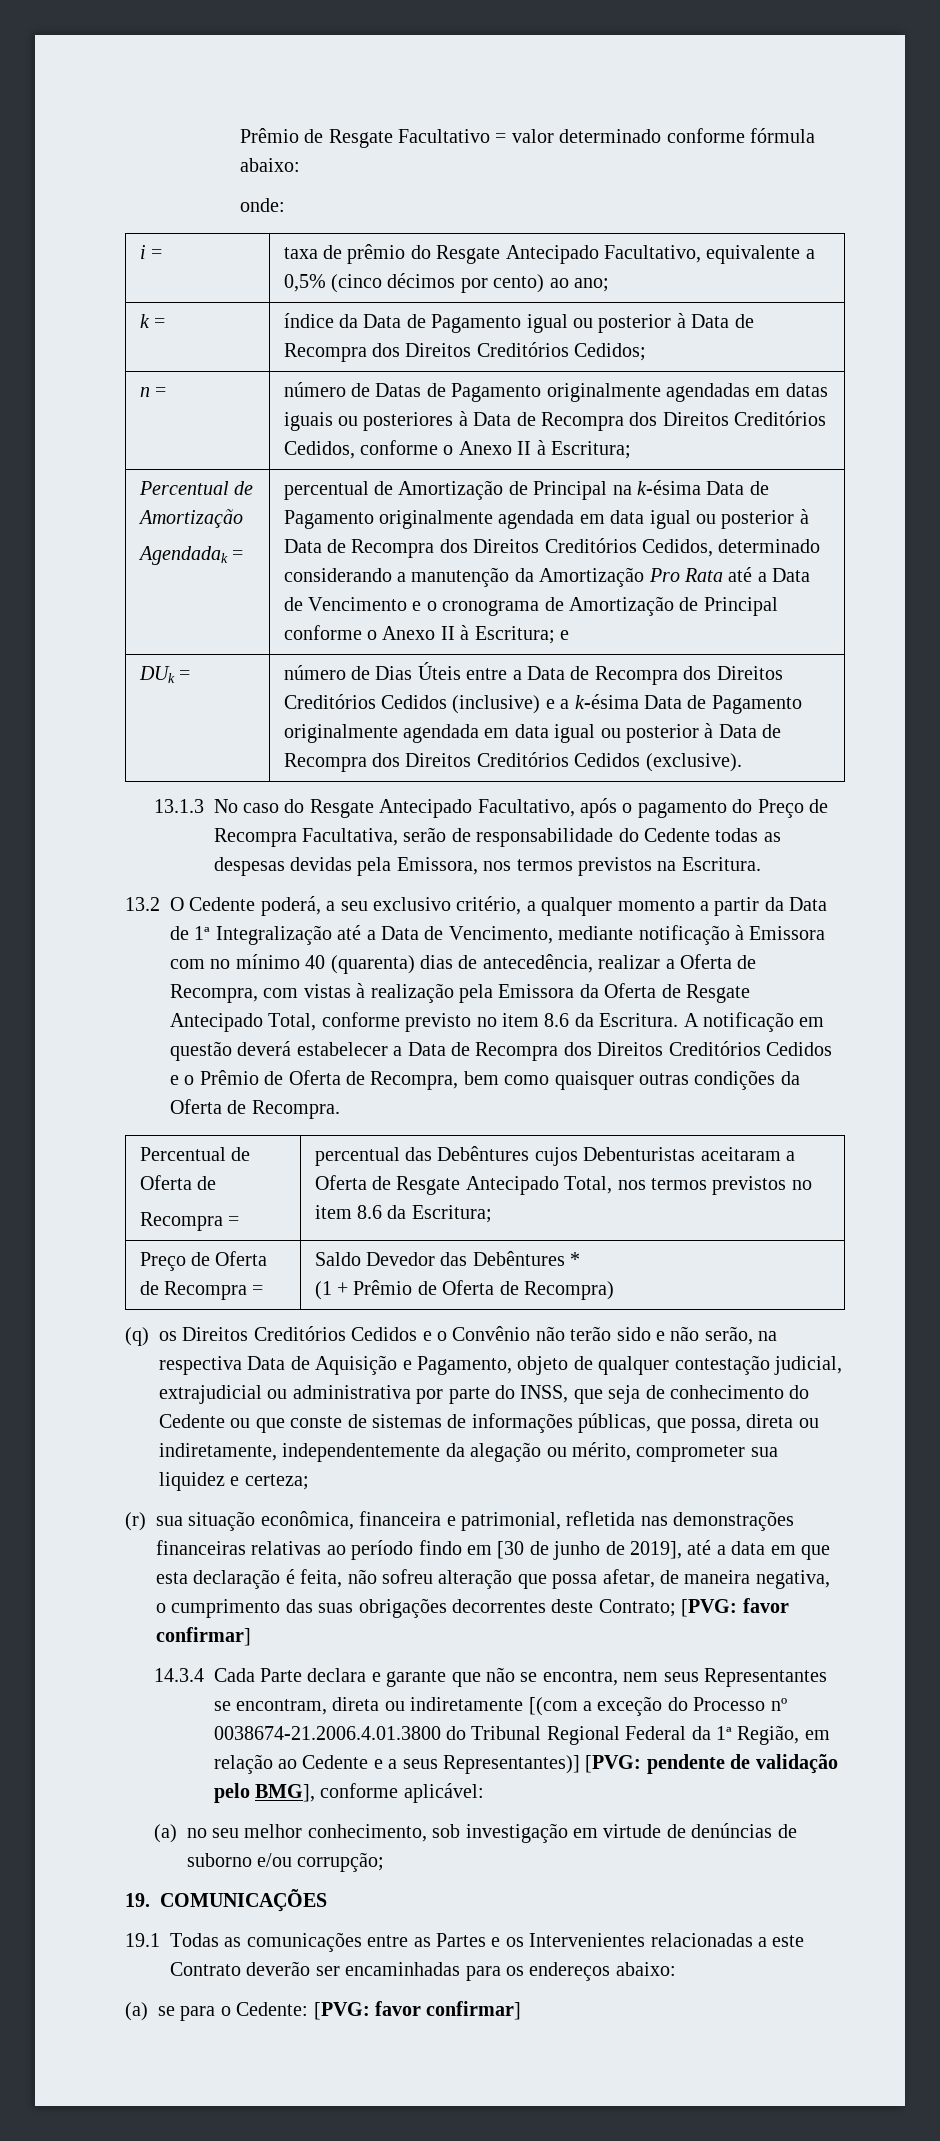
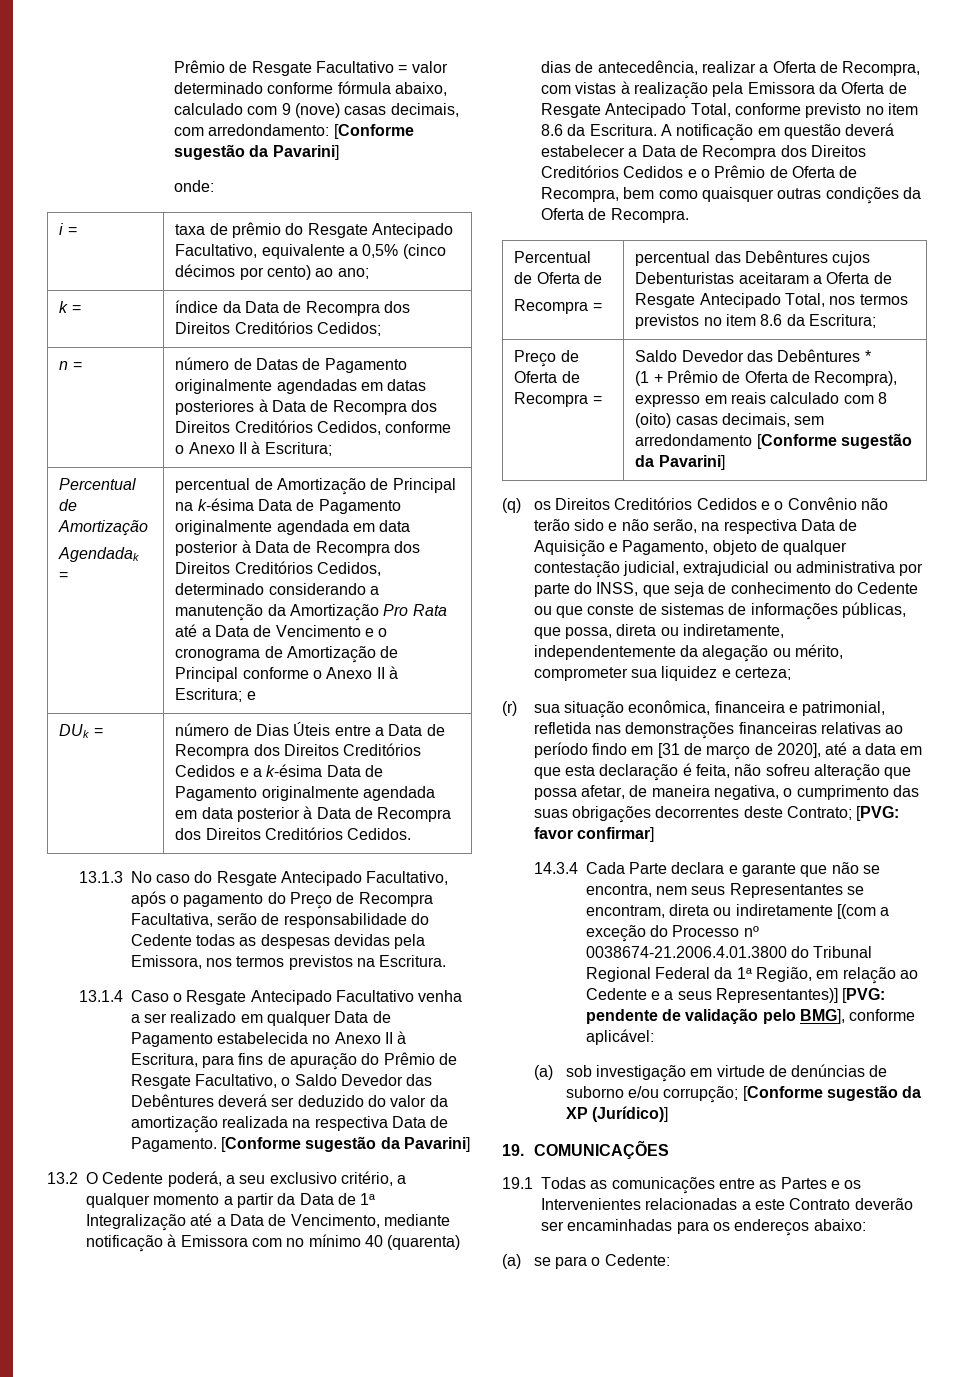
- Prêmio de Resgate Facultativo = valor determinado conforme fórmula abaixo:
+ Prêmio de Resgate Facultativo = valor determinado conforme fórmula abaixo, calculado com 9 (nove) casas decimais, com arredondamento: [Conforme sugestão da Pavarini]
- k = | índice da Data de Pagamento igual ou posterior à Data de Recompra dos Direitos Creditórios Cedidos;
+ k = | índice da Data de Recompra dos Direitos Creditórios Cedidos;
- n = | número de Datas de Pagamento originalmente agendadas em datas iguais ou posteriores à Data de Recompra dos Direitos Creditórios Cedidos, conforme o Anexo II à Escritura;
+ n = | número de Datas de Pagamento originalmente agendadas em datas posteriores à Data de Recompra dos Direitos Creditórios Cedidos, conforme o Anexo II à Escritura;
- percentual de Amortização de Principal na k-ésima Data de Pagamento originalmente agendada em data igual ou posterior à Data de Recompra dos Direitos Creditórios Cedidos, determinado considerando a manutenção da Amortização Pro Rata até a Data de Vencimento e o cronograma de Amortização de Principal conforme o Anexo II à Escritura; e
+ percentual de Amortização de Principal na k-ésima Data de Pagamento originalmente agendada em data posterior à Data de Recompra dos Direitos Creditórios Cedidos, determinado considerando a manutenção da Amortização Pro Rata até a Data de Vencimento e o cronograma de Amortização de Principal conforme o Anexo II à Escritura; e
- DUk = | número de Dias Úteis entre a Data de Recompra dos Direitos Creditórios Cedidos (inclusive) e a k-ésima Data de Pagamento originalmente agendada em data igual ou posterior à Data de Recompra dos Direitos Creditórios Cedidos (exclusive).
+ DUk = | número de Dias Úteis entre a Data de Recompra dos Direitos Creditórios Cedidos e a k-ésima Data de Pagamento originalmente agendada em data posterior à Data de Recompra dos Direitos Creditórios Cedidos.
+ 13.1.4 Caso o Resgate Antecipado Facultativo venha a ser realizado em qualquer Data de Pagamento estabelecida no Anexo II à Escritura, para fins de apuração do Prêmio de Resgate Facultativo, o Saldo Devedor das Debêntures deverá ser deduzido do valor da amortização realizada na respectiva Data de Pagamento. [Conforme sugestão da Pavarini]
  Preço de Oferta de Recompra = | Saldo Devedor das Debêntures *
- (1 + Prêmio de Oferta de Recompra)
+ (1 + Prêmio de Oferta de Recompra), expresso em reais calculado com 8 (oito) casas decimais, sem arredondamento [Conforme sugestão da Pavarini]
- (r) sua situação econômica, financeira e patrimonial, refletida nas demonstrações financeiras relativas ao período findo em [30 de junho de 2019], até a data em que esta declaração é feita, não sofreu alteração que possa afetar, de maneira negativa, o cumprimento das suas obrigações decorrentes deste Contrato; [PVG: favor confirmar]
+ (r) sua situação econômica, financeira e patrimonial, refletida nas demonstrações financeiras relativas ao período findo em [31 de março de 2020], até a data em que esta declaração é feita, não sofreu alteração que possa afetar, de maneira negativa, o cumprimento das suas obrigações decorrentes deste Contrato; [PVG: favor confirmar]
- (a) no seu melhor conhecimento, sob investigação em virtude de denúncias de suborno e/ou corrupção;
+ (a) sob investigação em virtude de denúncias de suborno e/ou corrupção; [Conforme sugestão da XP (Jurídico)]
- (a) se para o Cedente: [PVG: favor confirmar]
+ (a) se para o Cedente:

